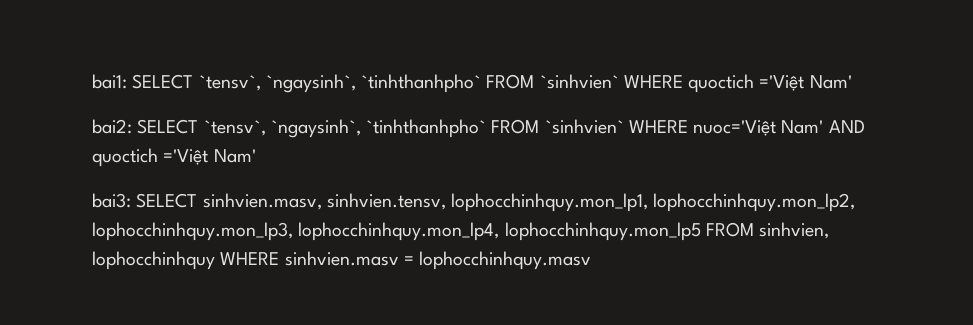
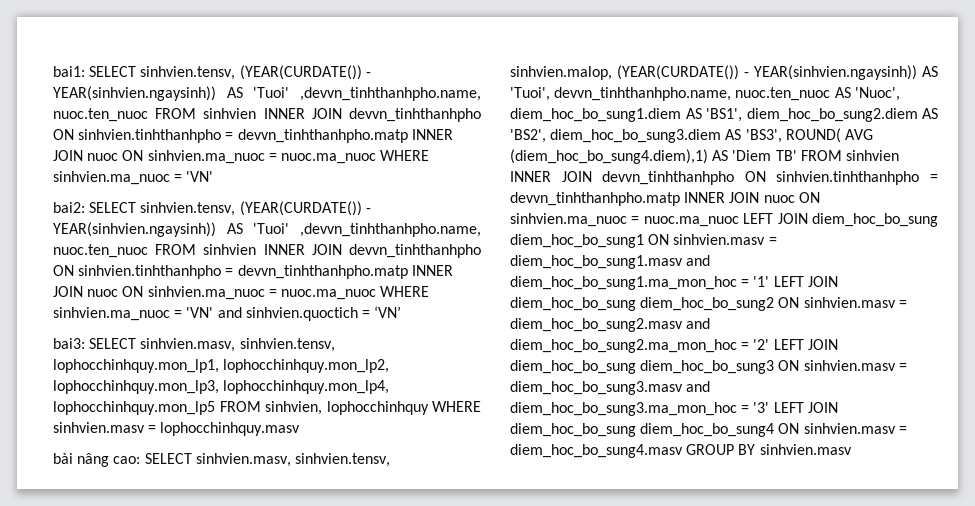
- bai1: SELECT `tensv`, `ngaysinh`, `tinhthanhpho` FROM `sinhvien` WHERE quoctich ='Việt Nam'
- bai2: SELECT `tensv`, `ngaysinh`, `tinhthanhpho` FROM `sinhvien` WHERE nuoc='Việt Nam' AND quoctich ='Việt Nam'
+ bai1: SELECT sinhvien.tensv, (YEAR(CURDATE()) - YEAR(sinhvien.ngaysinh)) AS 'Tuoi' ,devvn_tinhthanhpho.name, nuoc.ten_nuoc FROM sinhvien INNER JOIN devvn_tinhthanhpho ON sinhvien.tinhthanhpho = devvn_tinhthanhpho.matp INNER JOIN nuoc ON sinhvien.ma_nuoc = nuoc.ma_nuoc WHERE sinhvien.ma_nuoc = 'VN'
+ bai2: SELECT sinhvien.tensv, (YEAR(CURDATE()) - YEAR(sinhvien.ngaysinh)) AS 'Tuoi' ,devvn_tinhthanhpho.name, nuoc.ten_nuoc FROM sinhvien INNER JOIN devvn_tinhthanhpho ON sinhvien.tinhthanhpho = devvn_tinhthanhpho.matp INNER JOIN nuoc ON sinhvien.ma_nuoc = nuoc.ma_nuoc WHERE sinhvien.ma_nuoc = 'VN' and sinhvien.quoctich = ‘VN’
+ bài nâng cao: SELECT sinhvien.masv, sinhvien.tensv, sinhvien.malop, (YEAR(CURDATE()) - YEAR(sinhvien.ngaysinh)) AS 'Tuoi', devvn_tinhthanhpho.name, nuoc.ten_nuoc AS 'Nuoc', diem_hoc_bo_sung1.diem AS 'BS1', diem_hoc_bo_sung2.diem AS 'BS2', diem_hoc_bo_sung3.diem AS 'BS3', ROUND( AVG (diem_hoc_bo_sung4.diem),1) AS 'Diem TB' FROM sinhvien INNER JOIN devvn_tinhthanhpho ON sinhvien.tinhthanhpho = devvn_tinhthanhpho.matp INNER JOIN nuoc ON sinhvien.ma_nuoc = nuoc.ma_nuoc LEFT JOIN diem_hoc_bo_sung diem_hoc_bo_sung1 ON sinhvien.masv = diem_hoc_bo_sung1.masv and diem_hoc_bo_sung1.ma_mon_hoc = '1' LEFT JOIN diem_hoc_bo_sung diem_hoc_bo_sung2 ON sinhvien.masv = diem_hoc_bo_sung2.masv and diem_hoc_bo_sung2.ma_mon_hoc = '2' LEFT JOIN diem_hoc_bo_sung diem_hoc_bo_sung3 ON sinhvien.masv = diem_hoc_bo_sung3.masv and diem_hoc_bo_sung3.ma_mon_hoc = '3' LEFT JOIN diem_hoc_bo_sung diem_hoc_bo_sung4 ON sinhvien.masv = diem_hoc_bo_sung4.masv GROUP BY sinhvien.masv

